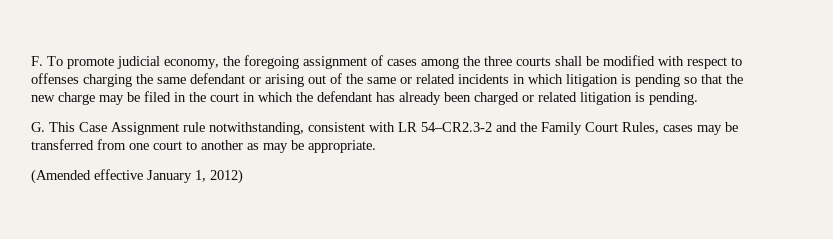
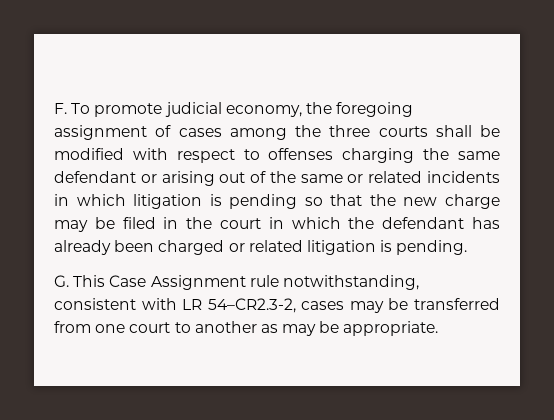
- G. This Case Assignment rule notwithstanding, consistent with LR 54–CR2.3-2 and the Family Court Rules, cases may be transferred from one court to another as may be appropriate.
+ G. This Case Assignment rule notwithstanding, consistent with LR 54–CR2.3-2, cases may be transferred from one court to another as may be appropriate.
- (Amended effective January 1, 2012)

